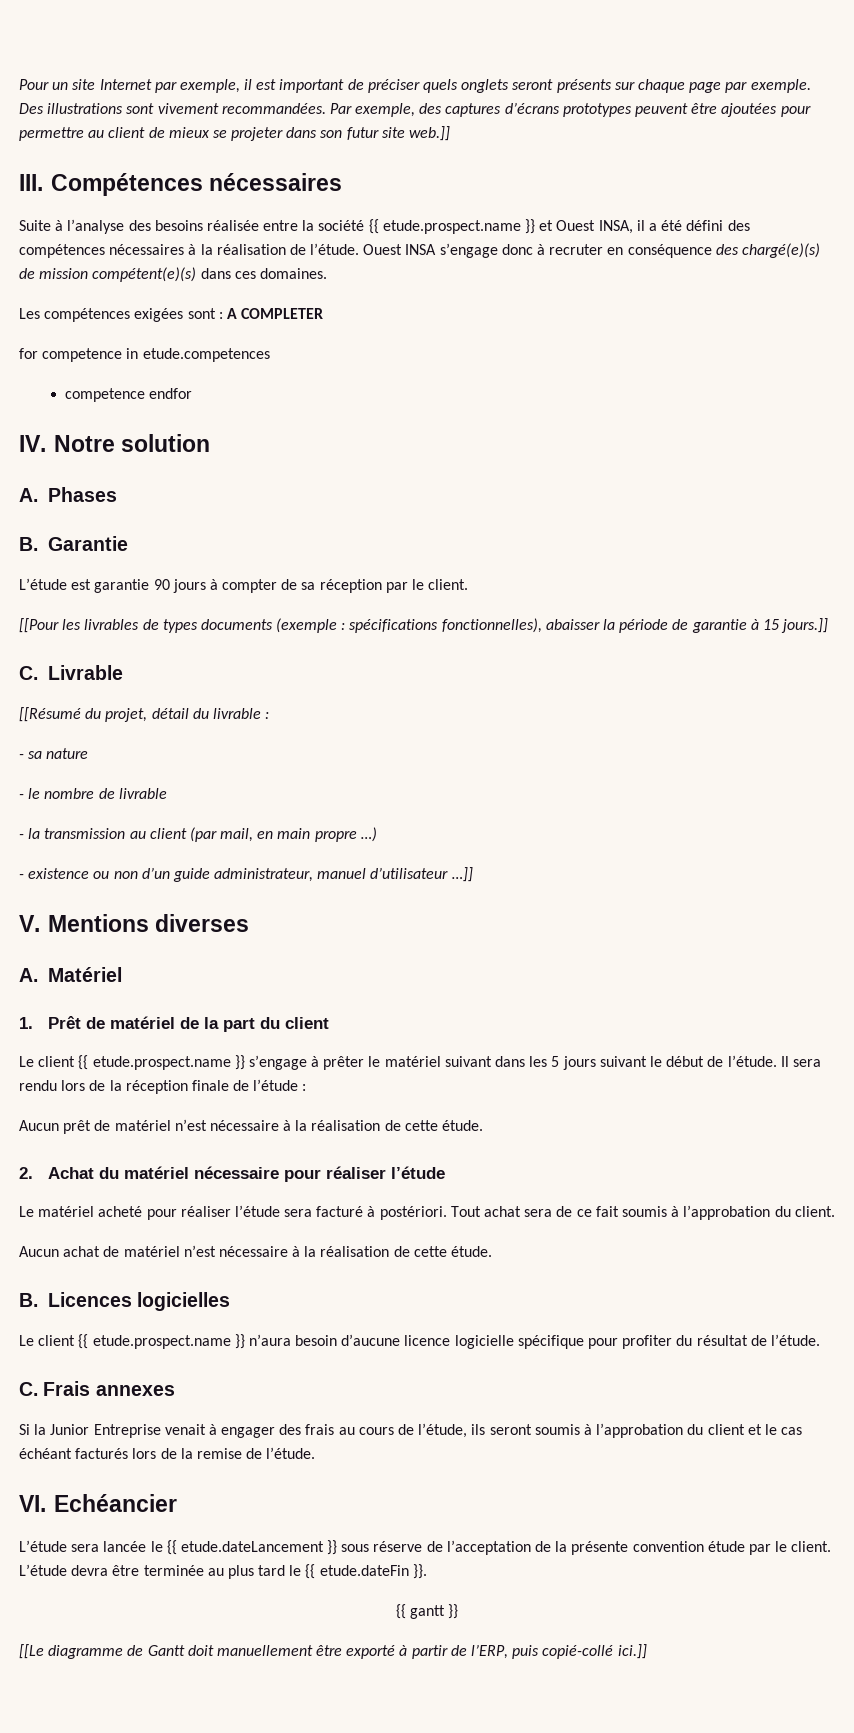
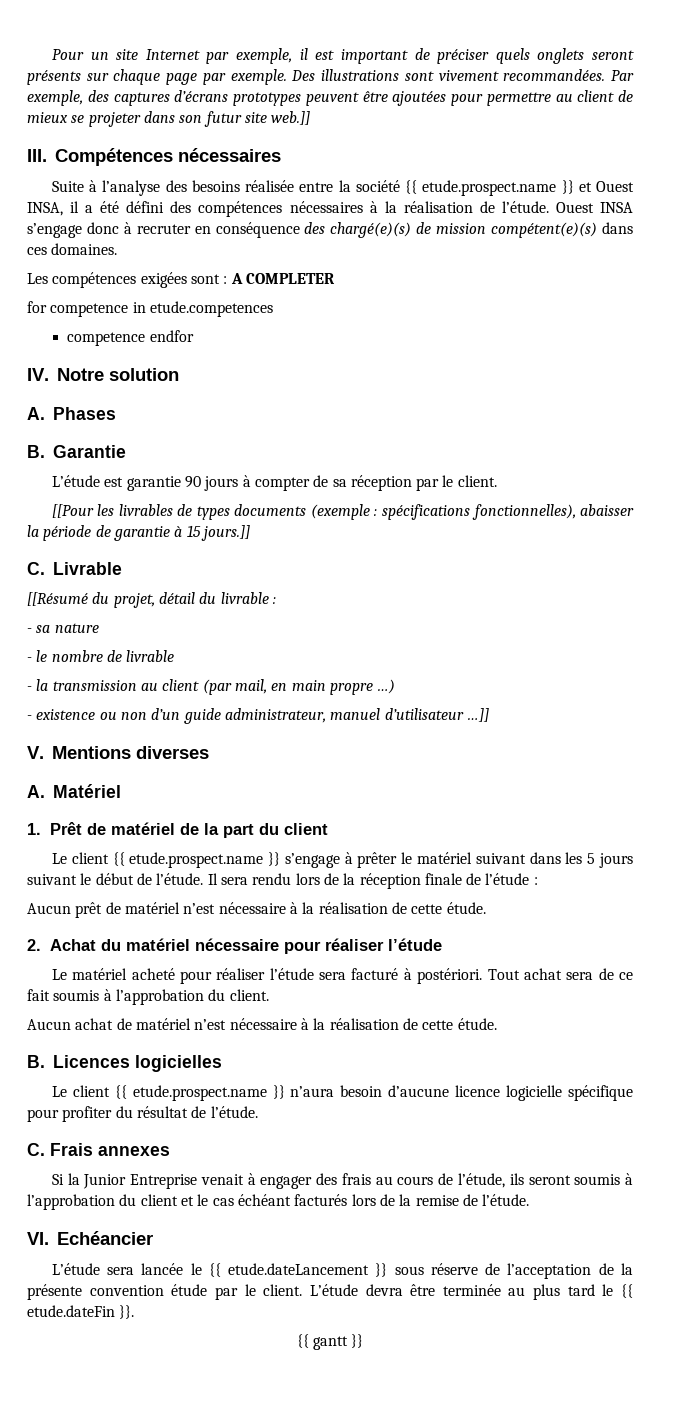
- [[Le diagramme de Gantt doit manuellement être exporté à partir de l’ERP, puis copié-collé ici.]]

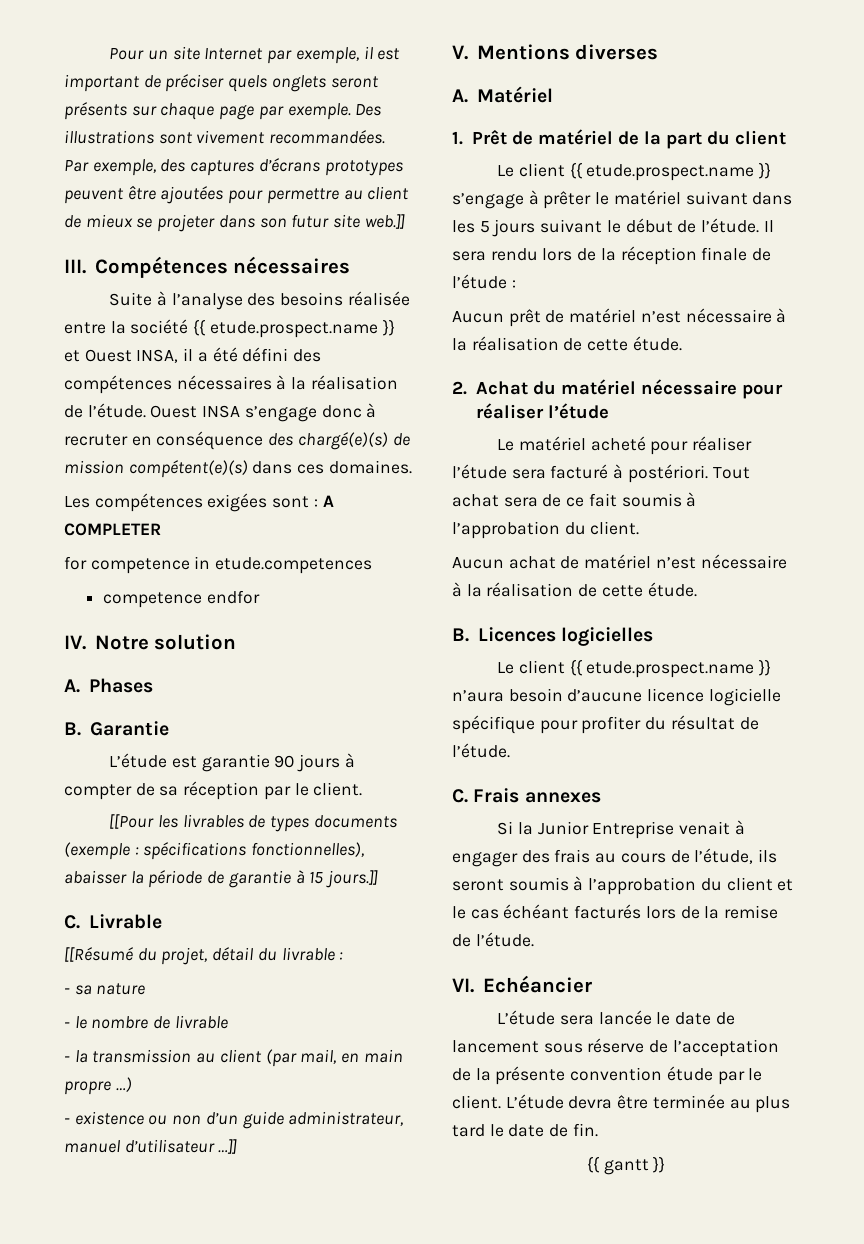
- L’étude sera lancée le {{ etude.dateLancement }} sous réserve de l’acceptation de la présente convention étude par le client.
+ L’étude sera lancée le date de lancement sous réserve de l’acceptation de la présente convention étude par le client.
- L’étude devra être terminée au plus tard le {{ etude.dateFin }}.
+ L’étude devra être terminée au plus tard le date de fin.

